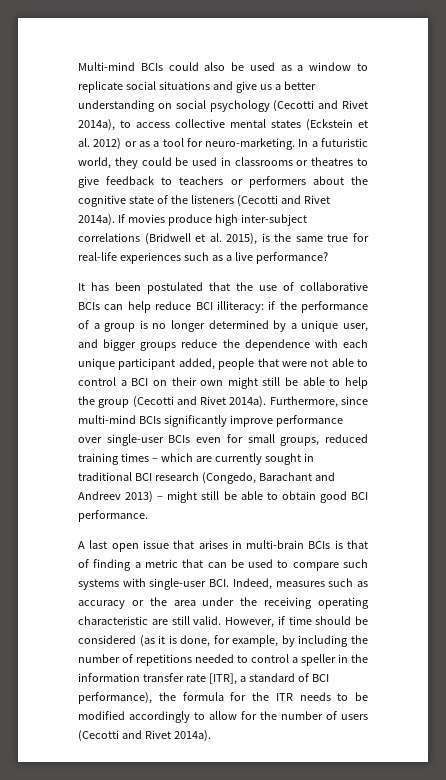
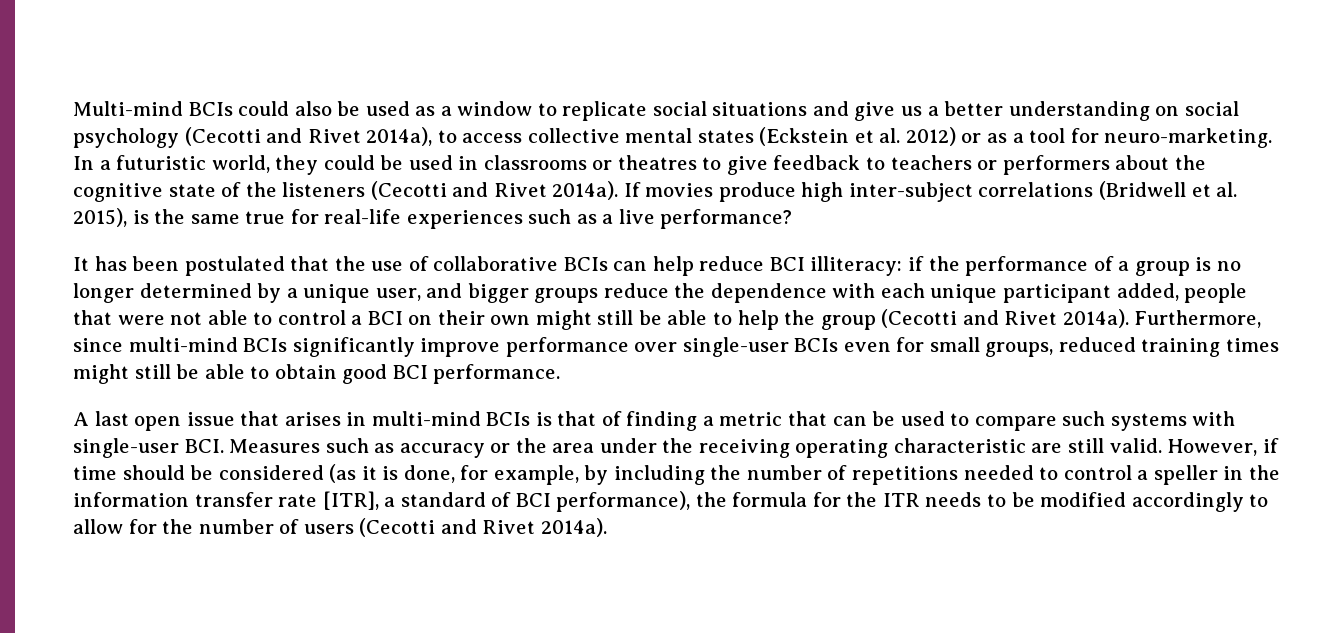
- Furthermore, since multi-mind BCIs significantly improve performance over single-user BCIs even for small groups, reduced training times – which are currently sought in traditional BCI research (Congedo, Barachant and Andreev 2013) – might still be able to obtain good BCI performance.
+ Furthermore, since multi-mind BCIs significantly improve performance over single-user BCIs even for small groups, reduced training times might still be able to obtain good BCI performance.
- A last open issue that arises in multi-brain BCIs is that of finding a metric that can be used to compare such systems with single-user BCI. Indeed, measures such as accuracy or the area under the receiving operating characteristic are still valid.
+ A last open issue that arises in multi-mind BCIs is that of finding a metric that can be used to compare such systems with single-user BCI. Measures such as accuracy or the area under the receiving operating characteristic are still valid.

